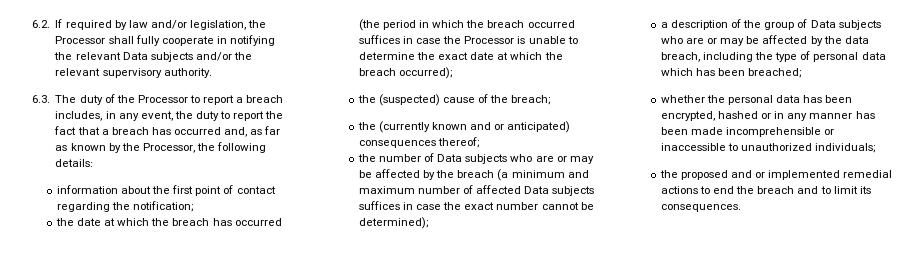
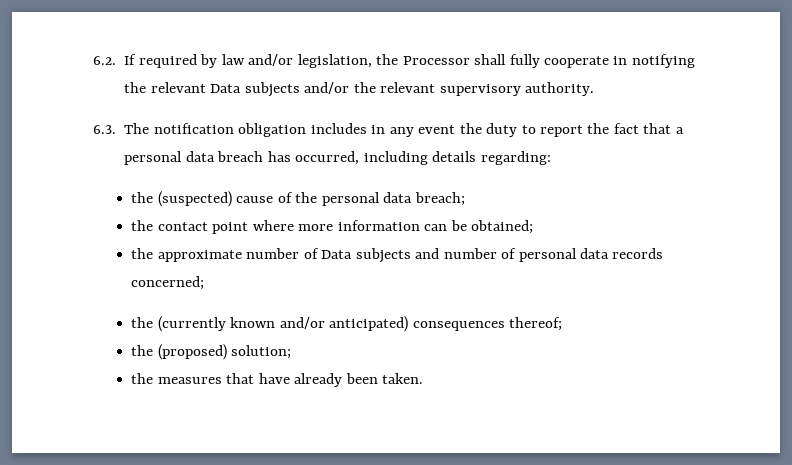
- 6.3. The duty of the Processor to report a breach includes, in any event, the duty to report the fact that a breach has occurred and, as far as known by the Processor, the following details:
- information about the first point of contact regarding the notification;
- the date at which the breach has occurred (the period in which the breach occurred suffices in case the Processor is unable to determine the exact date at which the breach occurred);
+ 6.3. The notification obligation includes in any event the duty to report the fact that a personal data breach has occurred, including details regarding:
- the (suspected) cause of the breach;
+ the (suspected) cause of the personal data breach;
+ the contact point where more information can be obtained;
+ the approximate number of Data subjects and number of personal data records concerned;
- the (currently known and or anticipated) consequences thereof;
+ the (currently known and/or anticipated) consequences thereof;
- the number of Data subjects who are or may be affected by the breach (a minimum and maximum number of affected Data subjects suffices in case the exact number cannot be determined);
- a description of the group of Data subjects who are or may be affected by the data breach, including the type of personal data which has been breached;
- whether the personal data has been encrypted, hashed or in any manner has been made incomprehensible or inaccessible to unauthorized individuals;
- the proposed and or implemented remedial actions to end the breach and to limit its consequences.
+ the (proposed) solution;
+ the measures that have already been taken.

